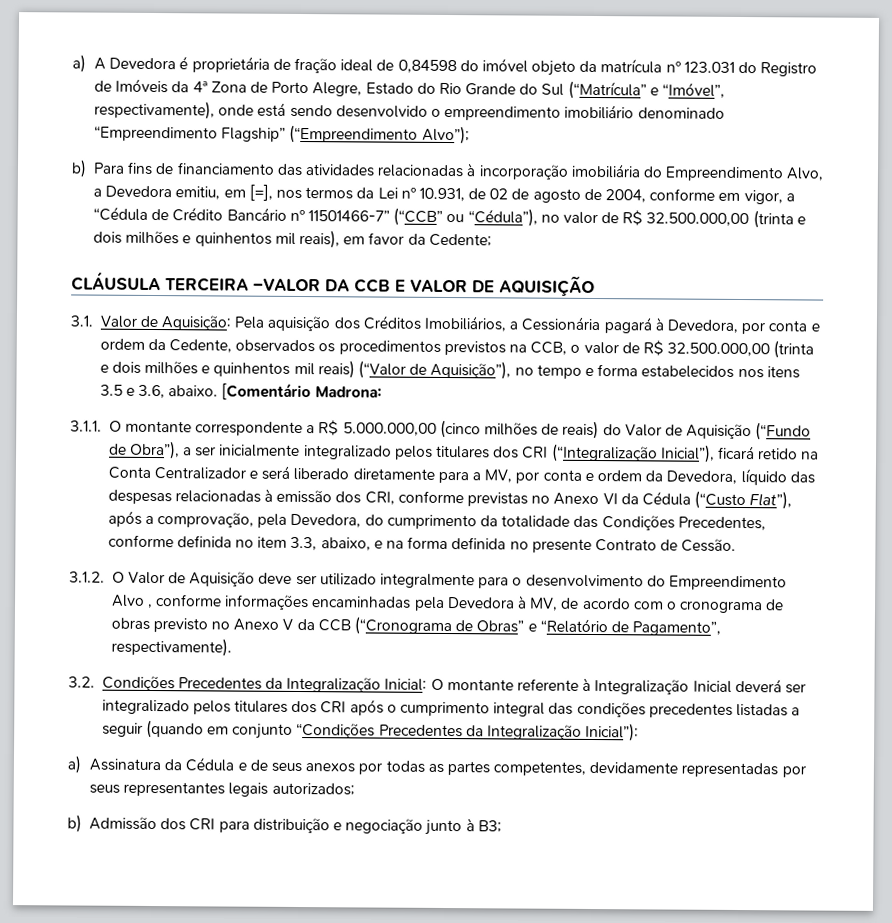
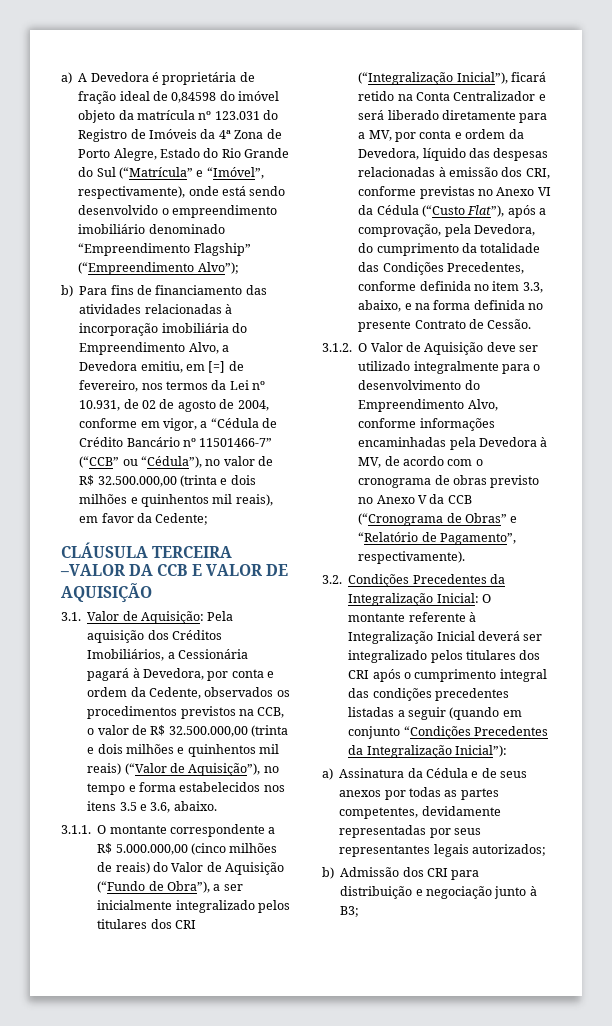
- b) Para fins de financiamento das atividades relacionadas à incorporação imobiliária do Empreendimento Alvo, a Devedora emitiu, em [=], nos termos da Lei nº 10.931, de 02 de agosto de 2004, conforme em vigor, a “Cédula de Crédito Bancário nº 11501466-7” (“CCB” ou “Cédula”), no valor de R$ 32.500.000,00 (trinta e dois milhões e quinhentos mil reais), em favor da Cedente;
+ b) Para fins de financiamento das atividades relacionadas à incorporação imobiliária do Empreendimento Alvo, a Devedora emitiu, em [=] de fevereiro, nos termos da Lei nº 10.931, de 02 de agosto de 2004, conforme em vigor, a “Cédula de Crédito Bancário nº 11501466-7” (“CCB” ou “Cédula”), no valor de R$ 32.500.000,00 (trinta e dois milhões e quinhentos mil reais), em favor da Cedente;
- [Comentário Madrona:
- 3.1.2. O Valor de Aquisição deve ser utilizado integralmente para o desenvolvimento do Empreendimento Alvo , conforme informações encaminhadas pela Devedora à MV, de acordo com o cronograma de obras previsto no Anexo V da CCB (“Cronograma de Obras” e “Relatório de Pagamento”, respectivamente).
+ 3.1.2. O Valor de Aquisição deve ser utilizado integralmente para o desenvolvimento do Empreendimento Alvo, conforme informações encaminhadas pela Devedora à MV, de acordo com o cronograma de obras previsto no Anexo V da CCB (“Cronograma de Obras” e “Relatório de Pagamento”, respectivamente).

